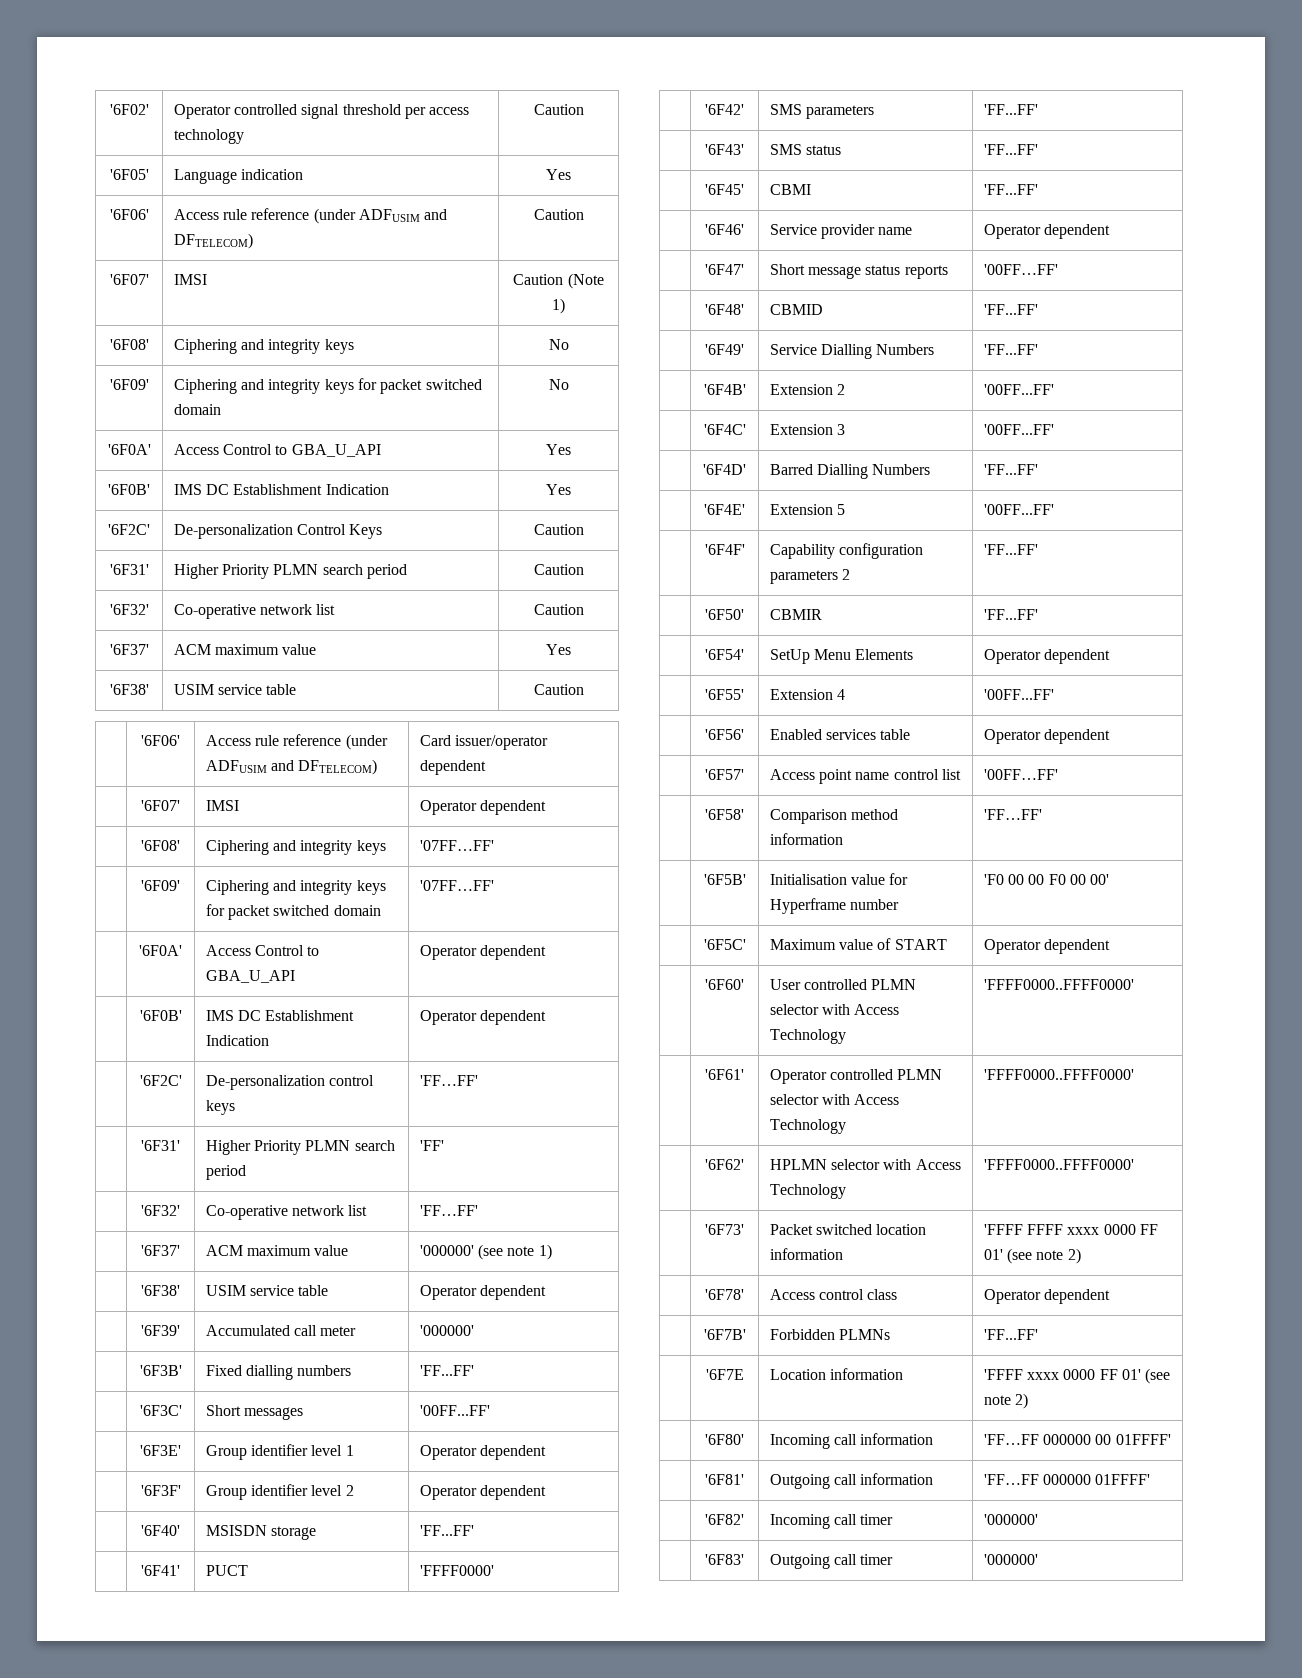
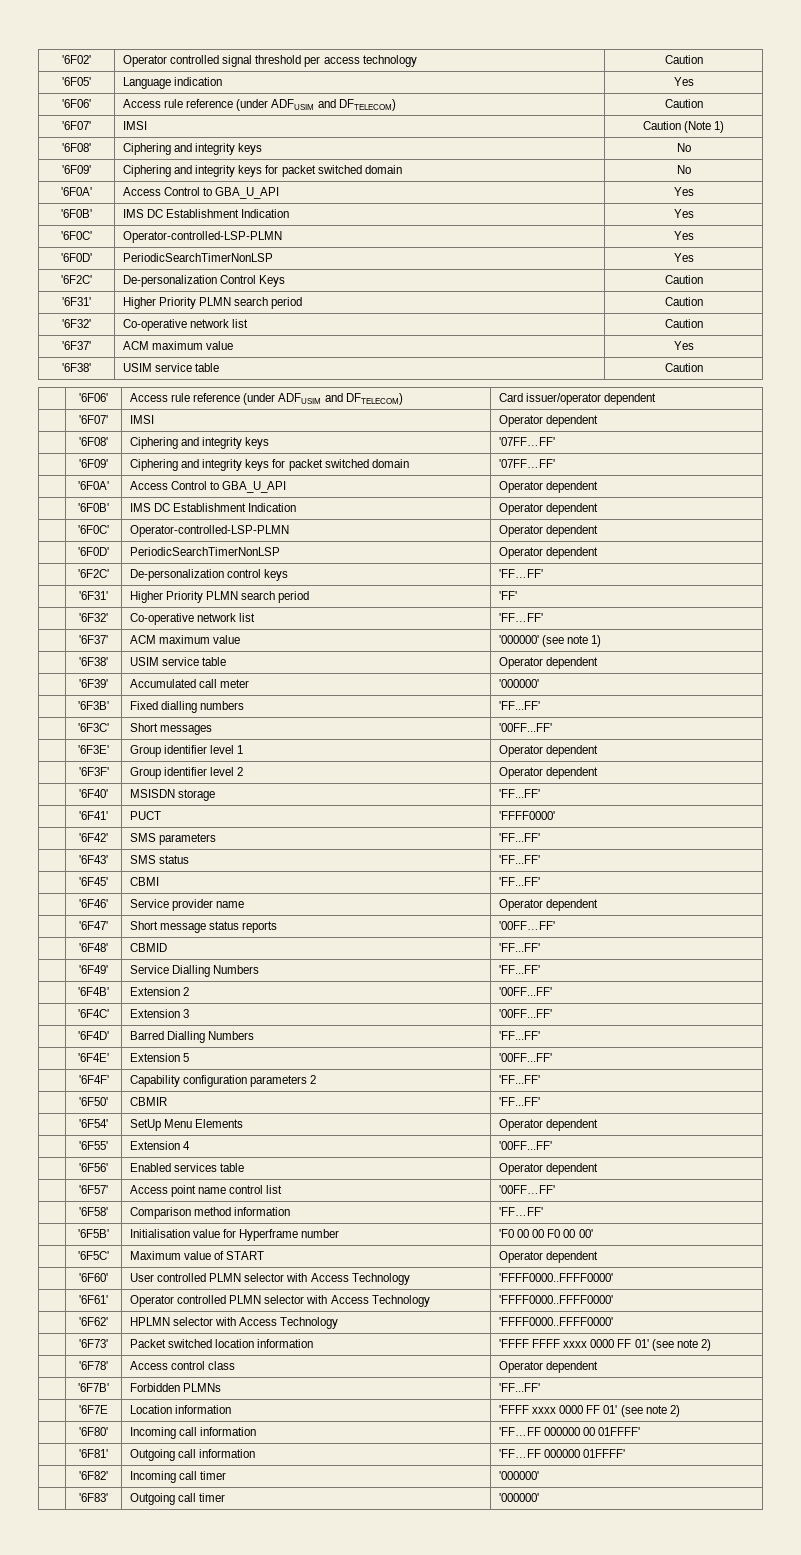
+ '6F0C' | Operator-controlled-LSP-PLMN | Yes
+ '6F0D' | PeriodicSearchTimerNonLSP | Yes
+ | '6F0C' | Operator-controlled-LSP-PLMN | Operator dependent
+ | '6F0D' | PeriodicSearchTimerNonLSP | Operator dependent

